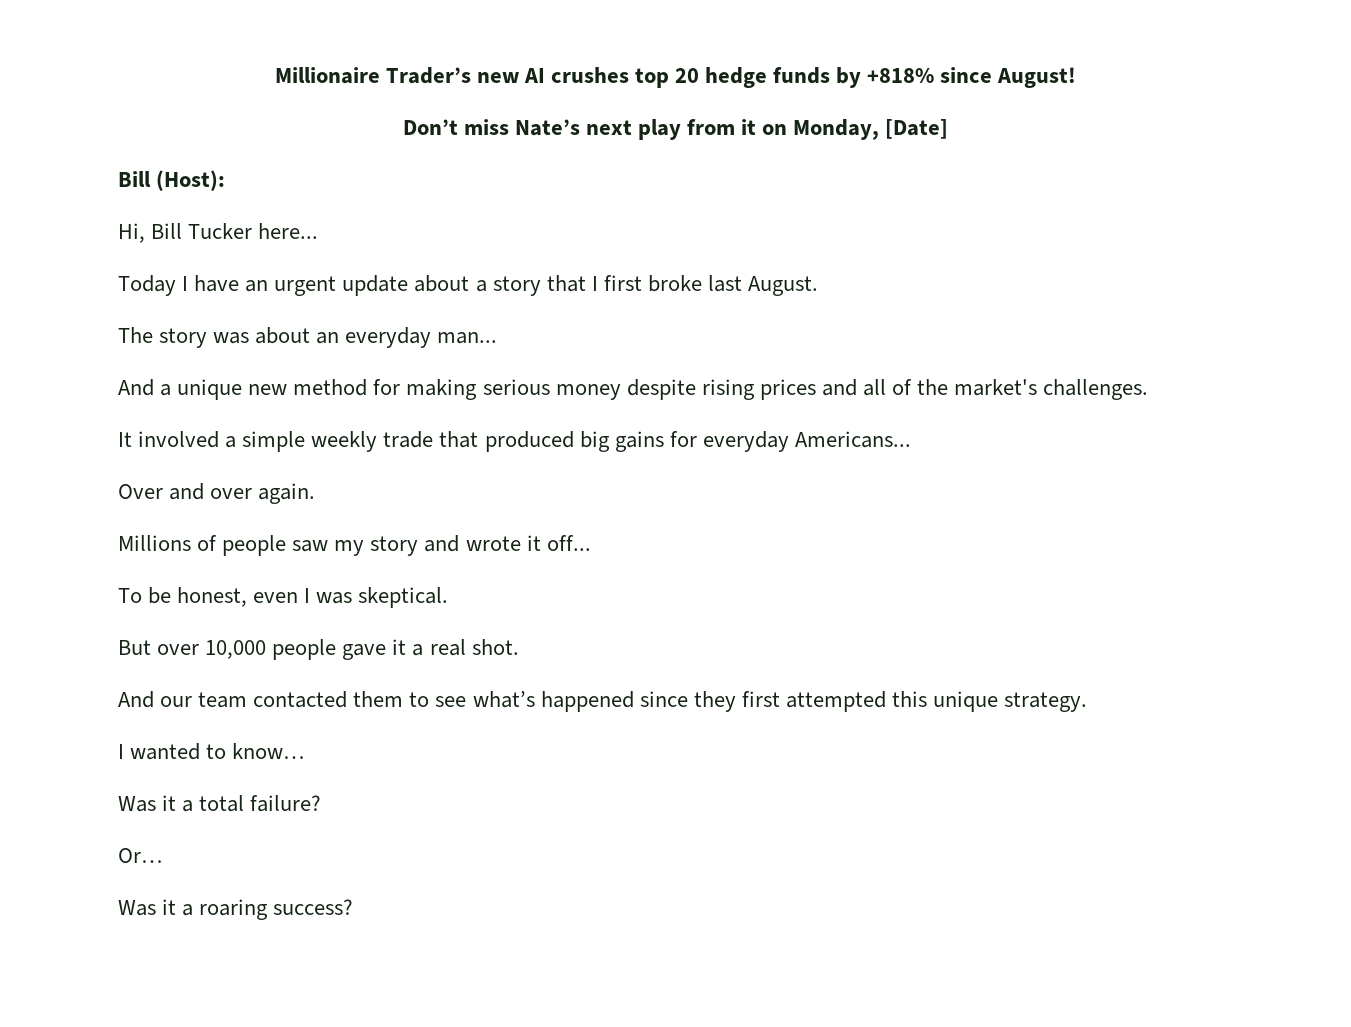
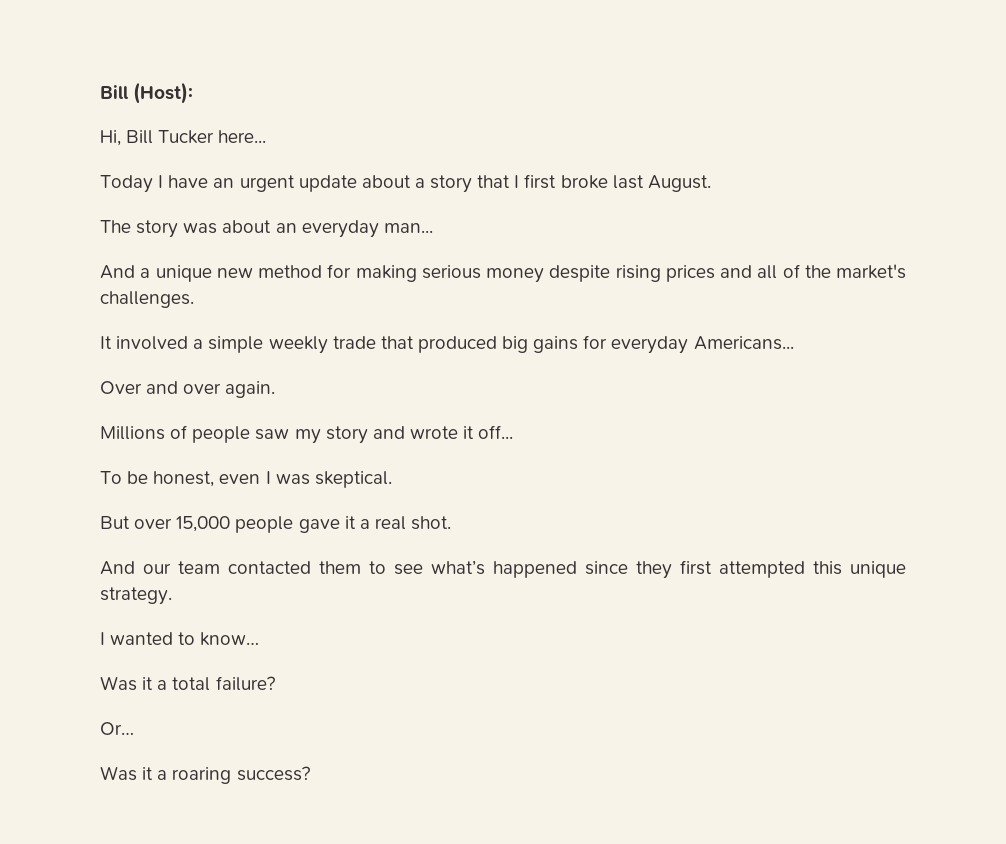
- Millionaire Trader’s new AI crushes top 20 hedge funds by +818% since August!
- Don’t miss Nate’s next play from it on Monday, [Date]
- But over 10,000 people gave it a real shot.
+ But over 15,000 people gave it a real shot.

